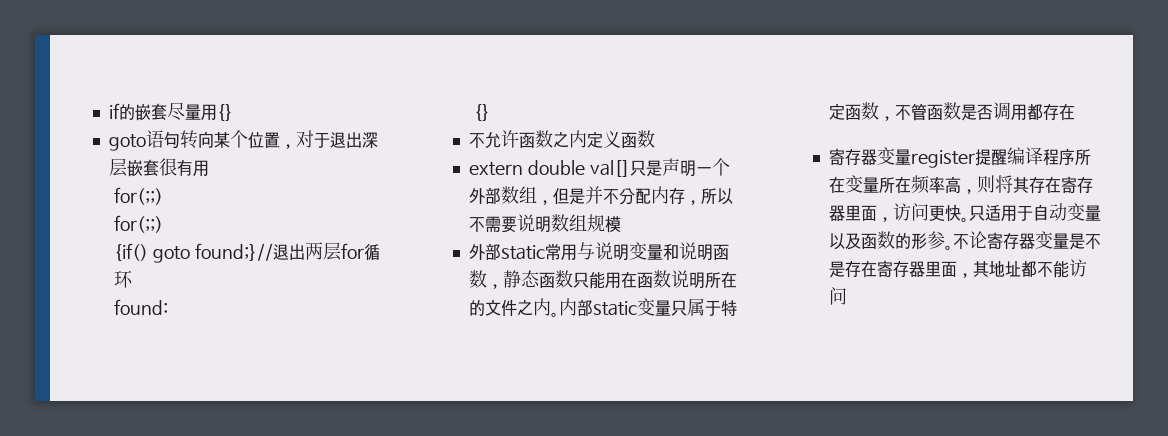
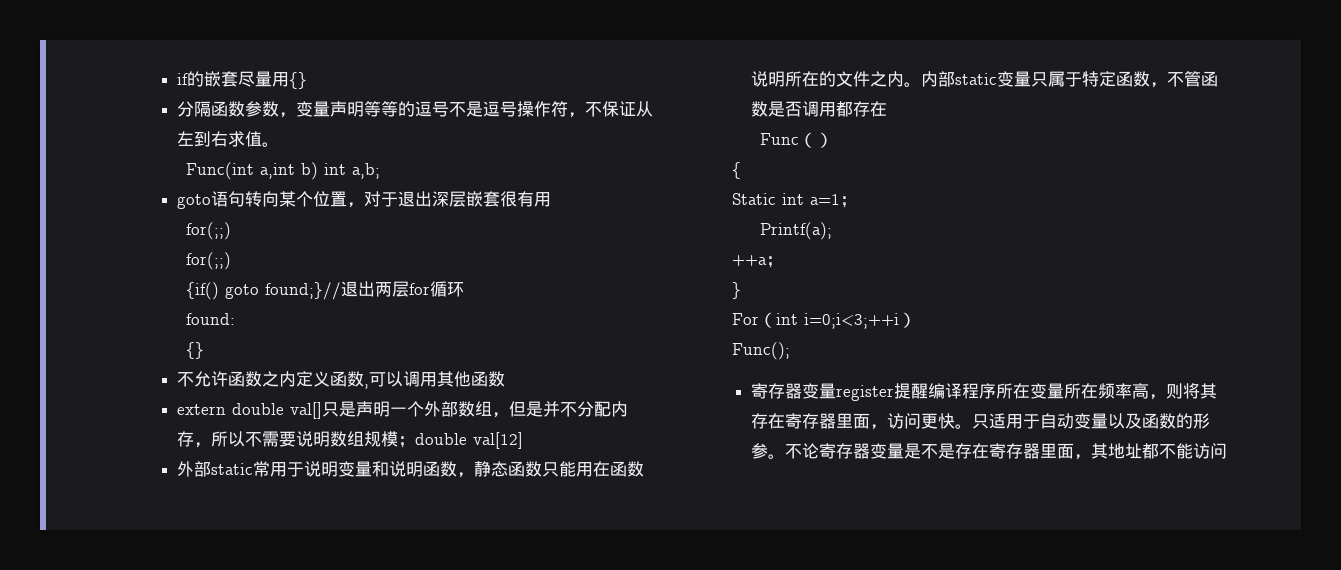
+ 分隔函数参数，变量声明等等的逗号不是逗号操作符，不保证从左到右求值。
+ Func(int a,int b) int a,b;
- 不允许函数之内定义函数
+ 不允许函数之内定义函数,可以调用其他函数
- extern double val[]只是声明一个外部数组，但是并不分配内存，所以不需要说明数组规模
+ extern double val[]只是声明一个外部数组，但是并不分配内存，所以不需要说明数组规模；double val[12]
- 外部static常用与说明变量和说明函数，静态函数只能用在函数说明所在的文件之内。
+ 外部static常用于说明变量和说明函数，静态函数只能用在函数说明所在的文件之内。
+ Func（）
+ {
+ Static int a=1；
+ Printf(a);
+ ++a；
+ }
+ For（int i=0;i<3;++i）
+ Func();

